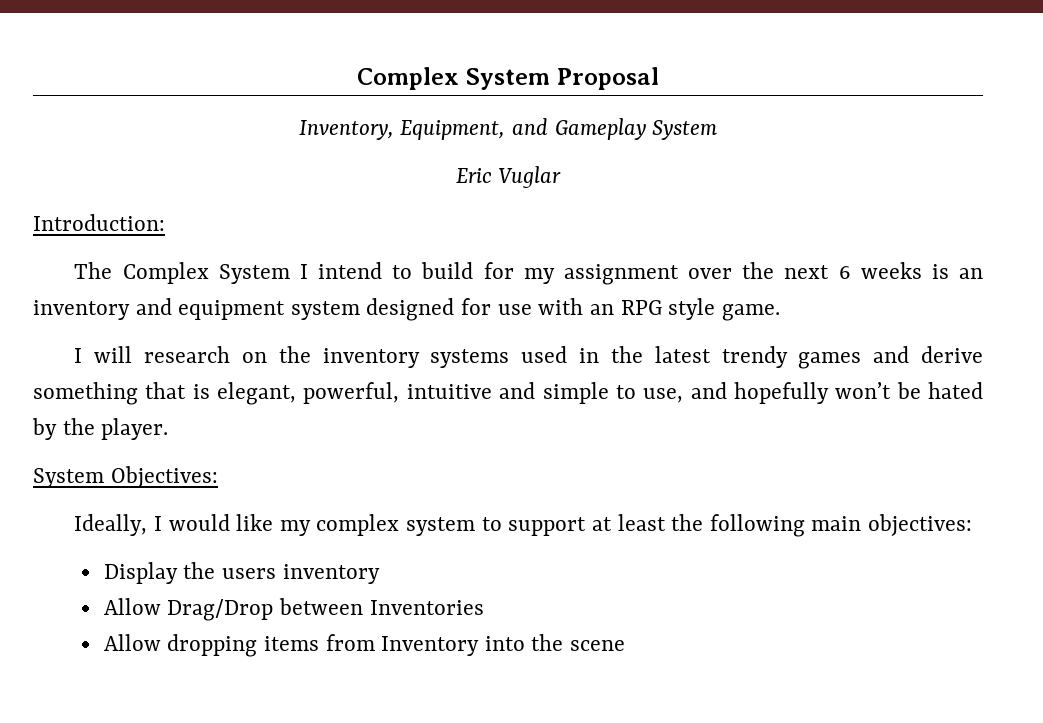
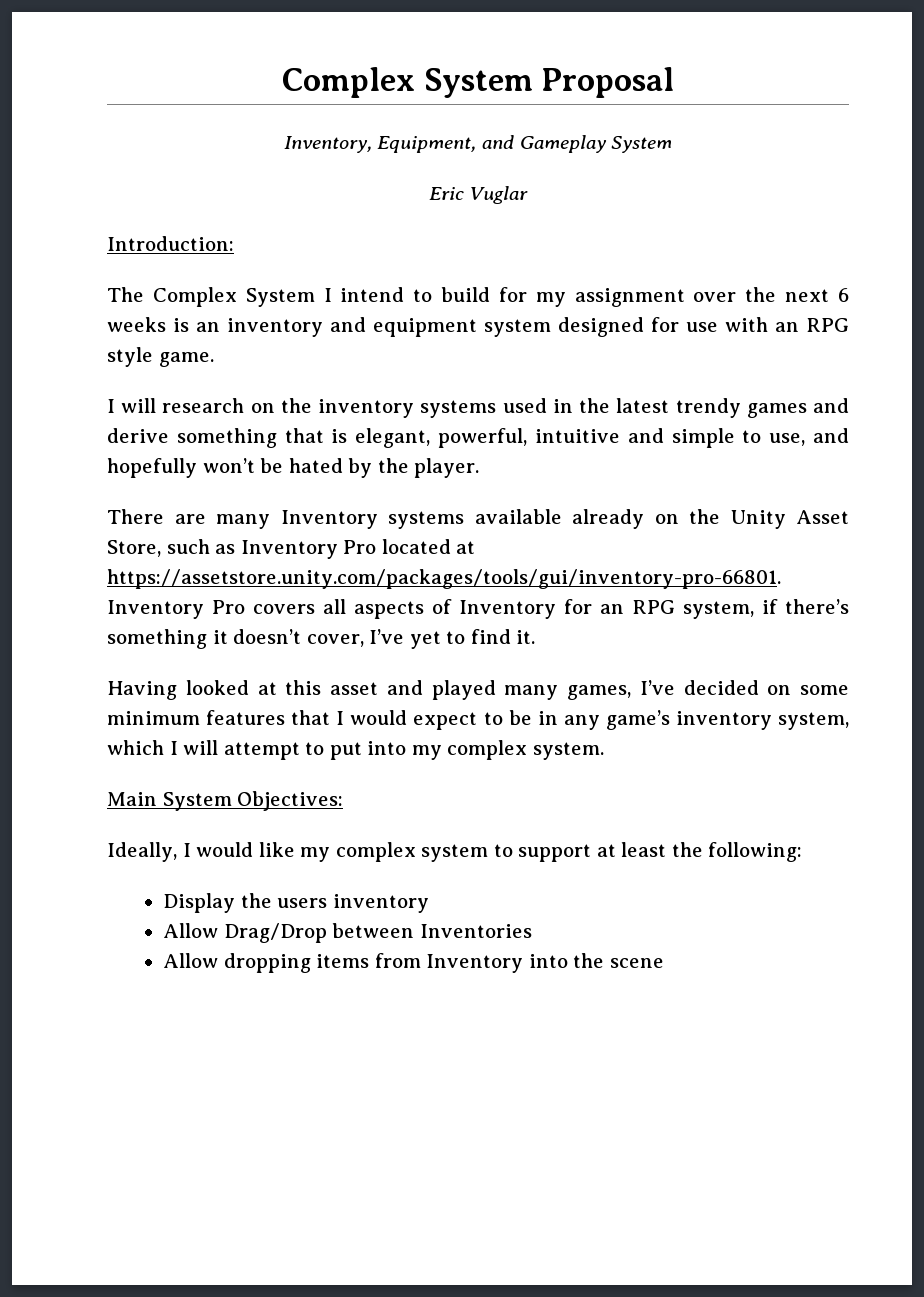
- System Objectives:
+ There are many Inventory systems available already on the Unity Asset Store, such as Inventory Pro located at https://assetstore.unity.com/packages/tools/gui/inventory-pro-66801. Inventory Pro covers all aspects of Inventory for an RPG system, if there’s something it doesn’t cover, I’ve yet to find it.
+ Having looked at this asset and played many games, I’ve decided on some minimum features that I would expect to be in any game’s inventory system, which I will attempt to put into my complex system.
+ Main System Objectives:
- Ideally, I would like my complex system to support at least the following main objectives:
+ Ideally, I would like my complex system to support at least the following:

